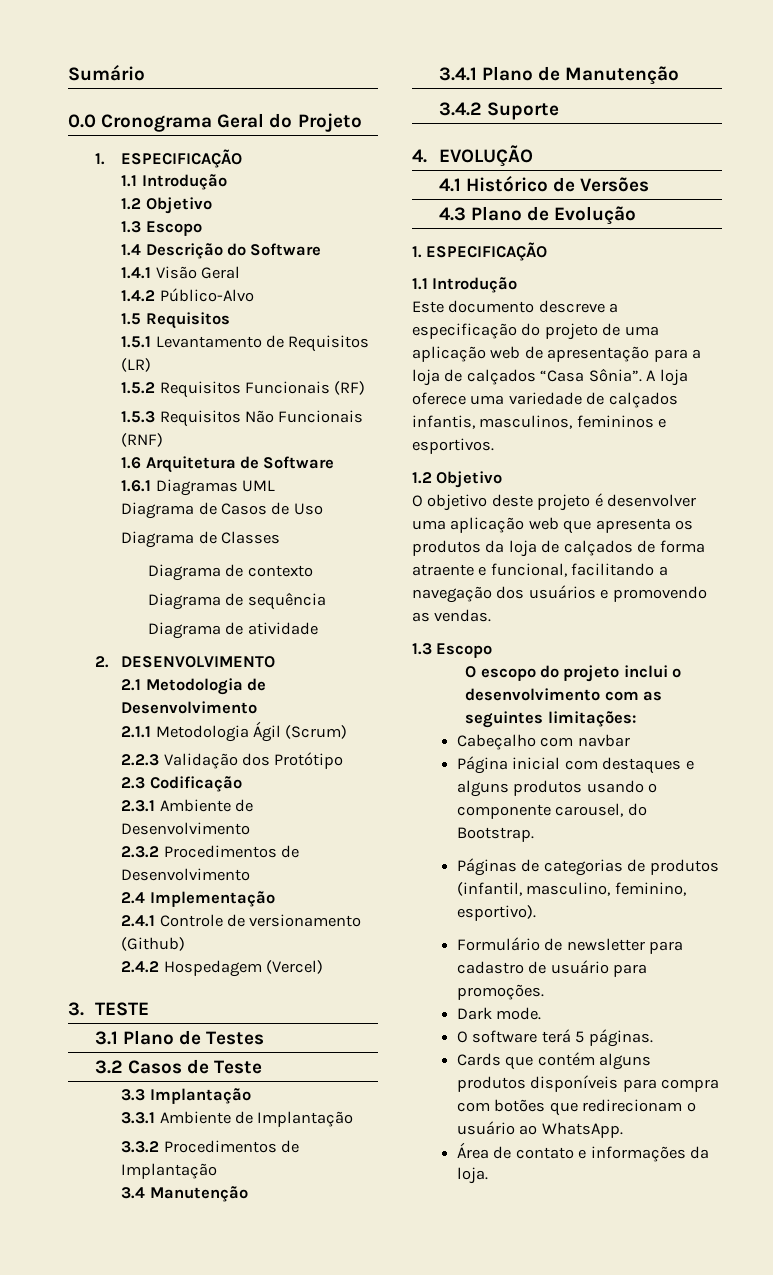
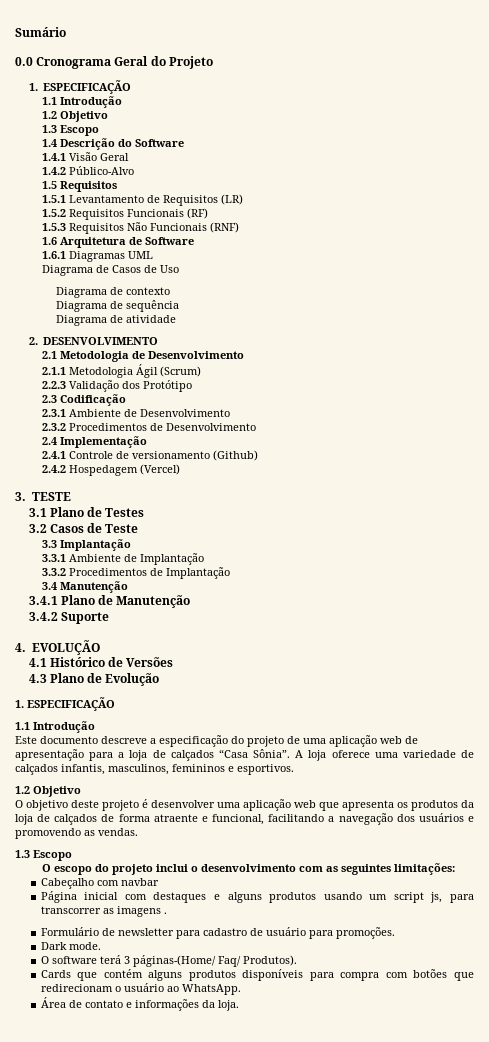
- Diagrama de Classes
- Página inicial com destaques e alguns produtos usando o componente carousel, do Bootstrap.
- Páginas de categorias de produtos (infantil, masculino, feminino, esportivo).
+ Página inicial com destaques e alguns produtos usando um script js, para transcorrer as imagens .
- O software terá 5 páginas.
+ O software terá 3 páginas-(Home/ Faq/ Produtos).

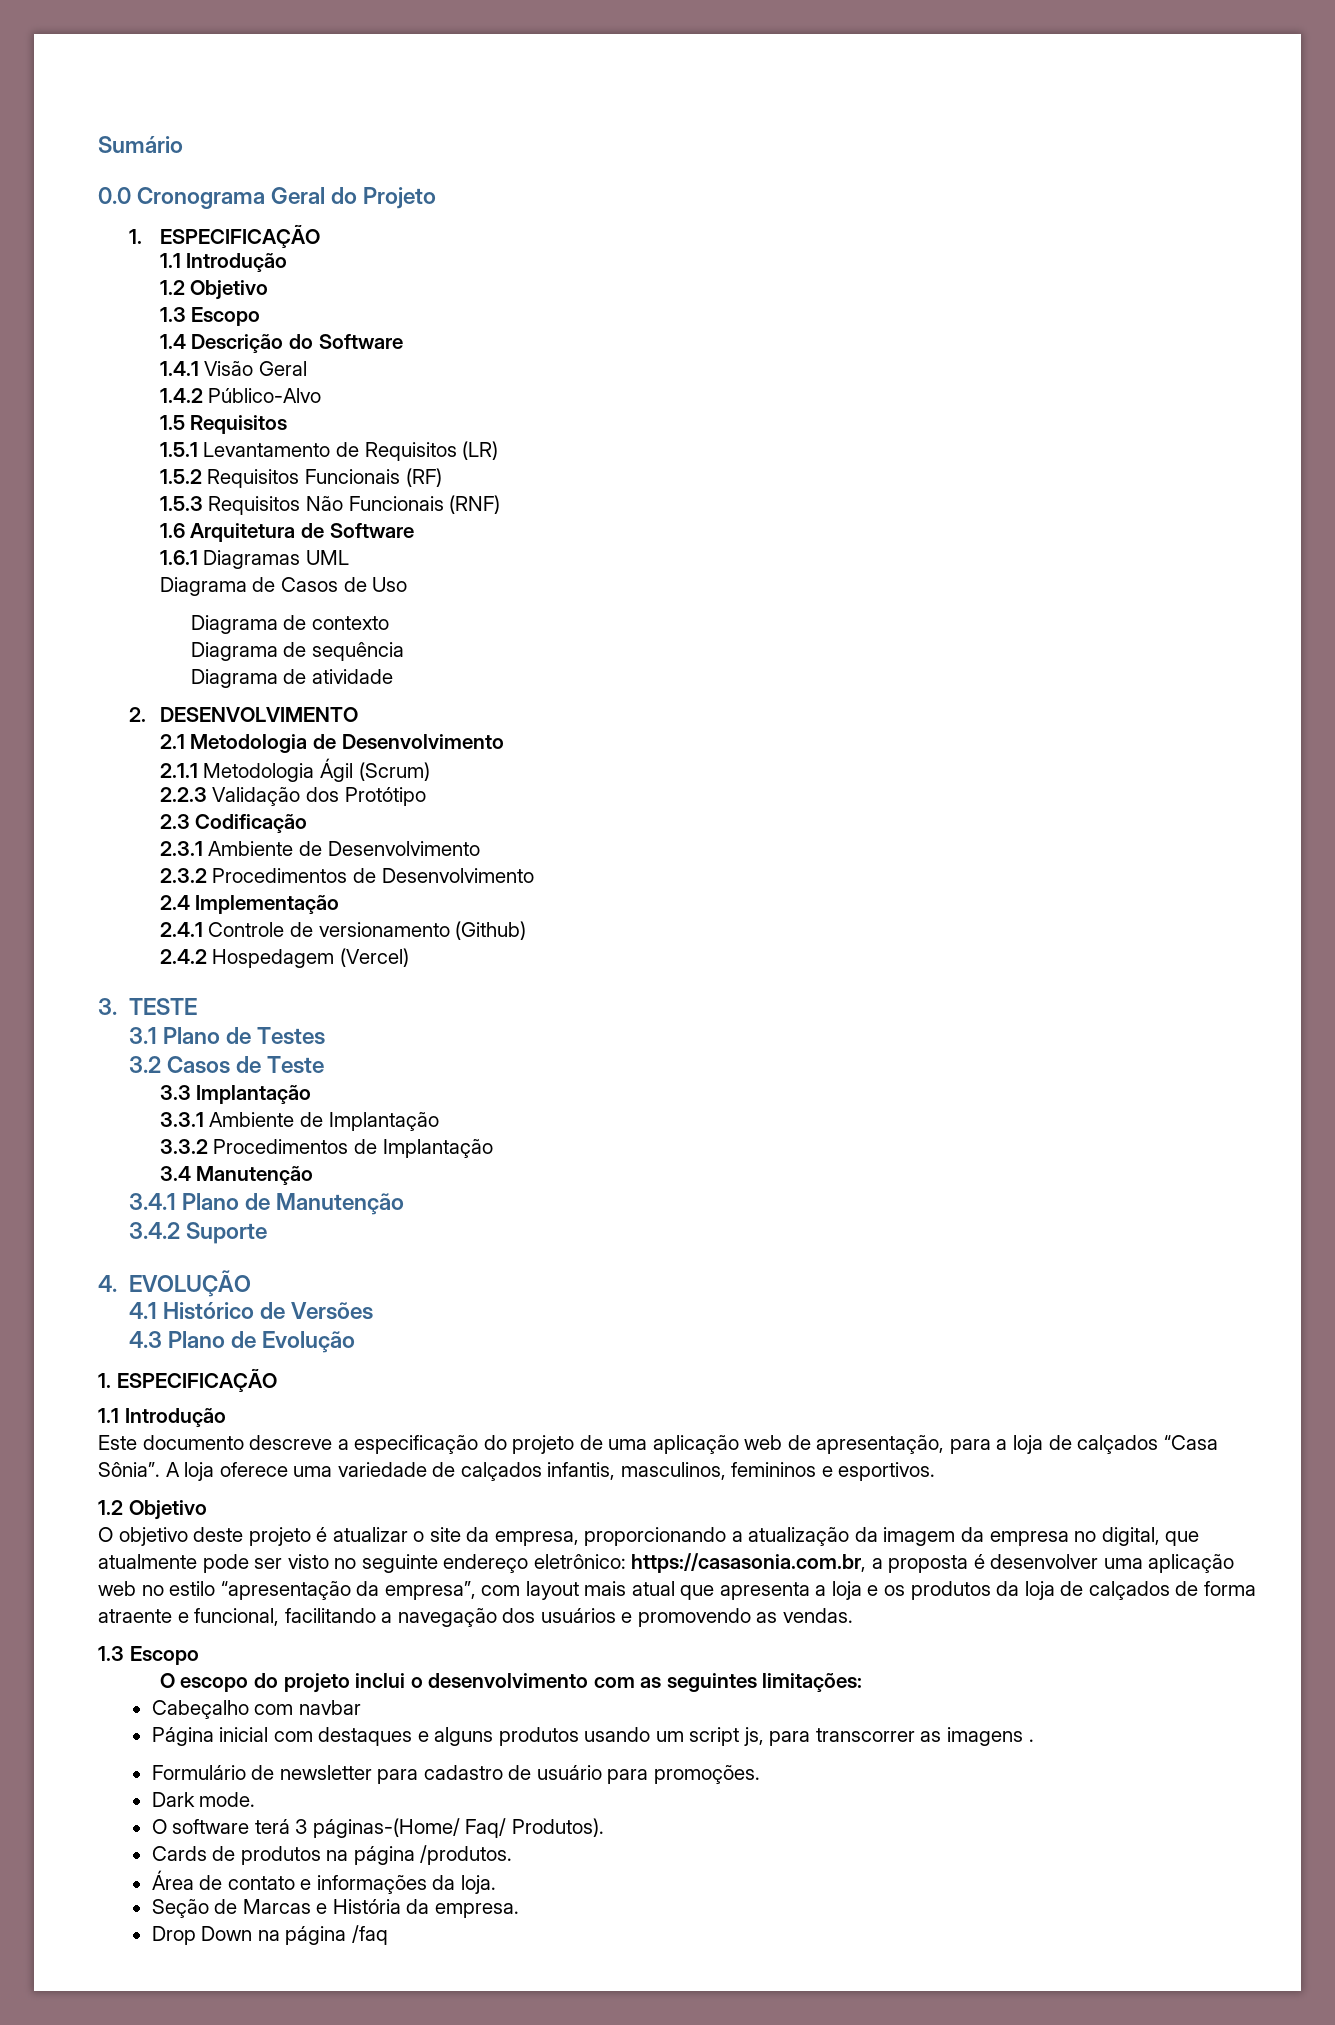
- Este documento descreve a especificação do projeto de uma aplicação web de apresentação para a loja de calçados “Casa Sônia”.
+ Este documento descreve a especificação do projeto de uma aplicação web de apresentação, para a loja de calçados “Casa Sônia”.
- O objetivo deste projeto é desenvolver uma aplicação web que apresenta os produtos da loja de calçados de forma atraente e funcional, facilitando a navegação dos usuários e promovendo as vendas.
+ O objetivo deste projeto é atualizar o site da empresa, proporcionando a atualização da imagem da empresa no digital, que atualmente pode ser visto no seguinte endereço eletrônico: https://casasonia.com.br, a proposta é desenvolver uma aplicação web no estilo “apresentação da empresa”, com layout mais atual que apresenta a loja e os produtos da loja de calçados de forma atraente e funcional, facilitando a navegação dos usuários e promovendo as vendas.
- Cards que contém alguns produtos disponíveis para compra com botões que redirecionam o usuário ao WhatsApp.
+ Cards de produtos na página /produtos.
+ Seção de Marcas e História da empresa.
+ Drop Down na página /faq

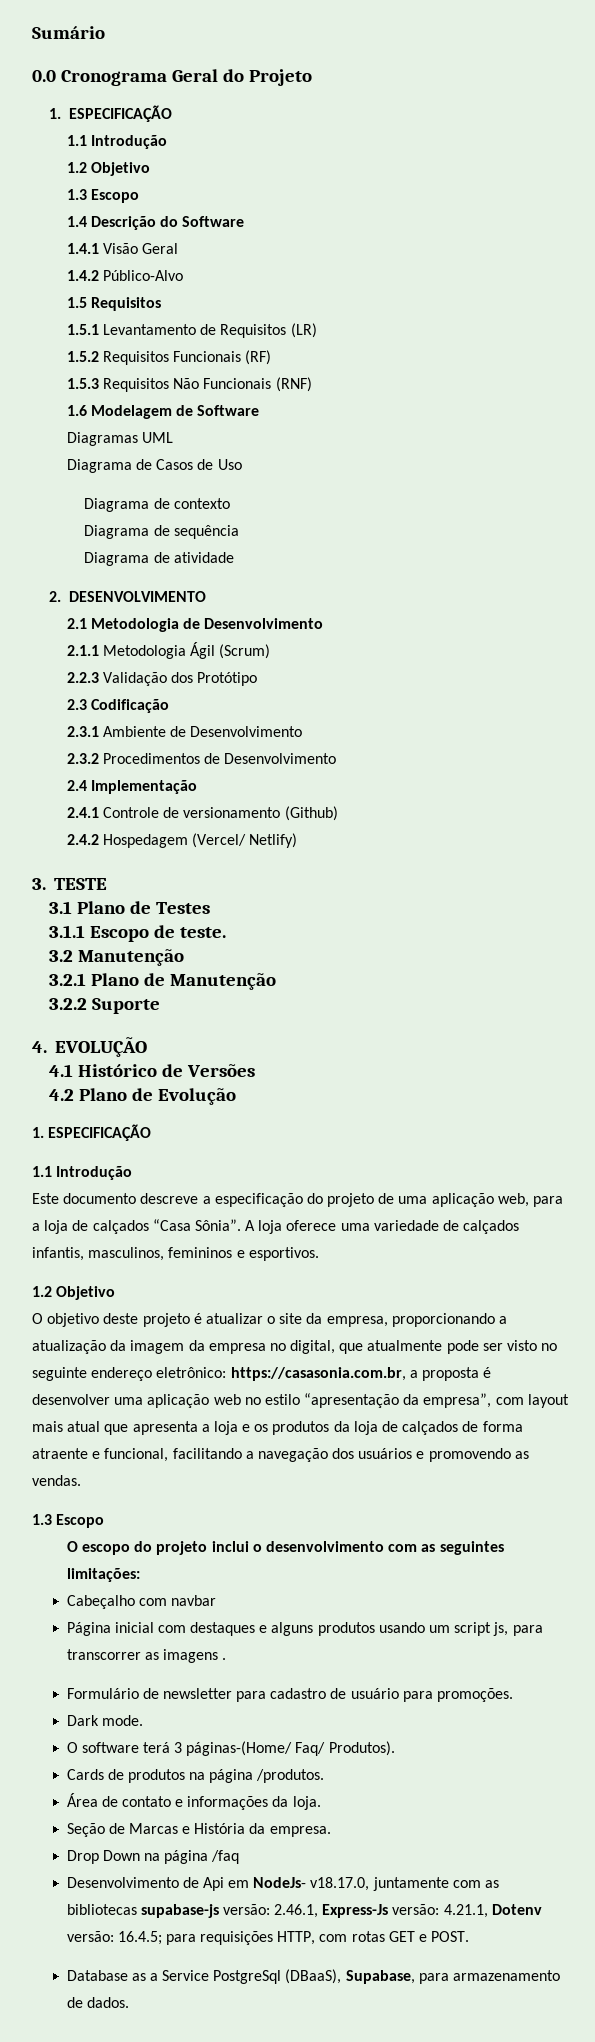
- 1.6 Arquitetura de Software
+ 1.6 Modelagem de Software
- 1.6.1 Diagramas UML
+ Diagramas UML
- 2.4.2 Hospedagem (Vercel)
+ 2.4.2 Hospedagem (Vercel/ Netlify)
- 3.2 Casos de Teste
- 3.3 Implantação
- 3.3.1 Ambiente de Implantação
- 3.3.2 Procedimentos de Implantação
- 3.4 Manutenção
- 3.4.1 Plano de Manutenção
+ 3.1.1 Escopo de teste.
+ 3.2 Manutenção
+ 3.2.1 Plano de Manutenção
- 3.4.2 Suporte
+ 3.2.2 Suporte
- 4.3 Plano de Evolução
+ 4.2 Plano de Evolução
- Este documento descreve a especificação do projeto de uma aplicação web de apresentação, para a loja de calçados “Casa Sônia”.
+ Este documento descreve a especificação do projeto de uma aplicação web, para a loja de calçados “Casa Sônia”.
+ Desenvolvimento de Api em NodeJs- v18.17.0, juntamente com as bibliotecas supabase-js versão: 2.46.1, Express-Js versão: 4.21.1, Dotenv versão: 16.4.5; para requisições HTTP, com rotas GET e POST.
+ Database as a Service PostgreSql (DBaaS), Supabase, para armazenamento de dados.

